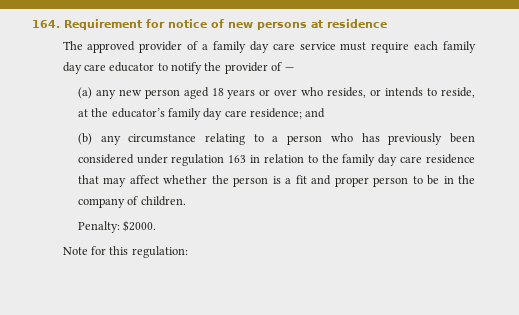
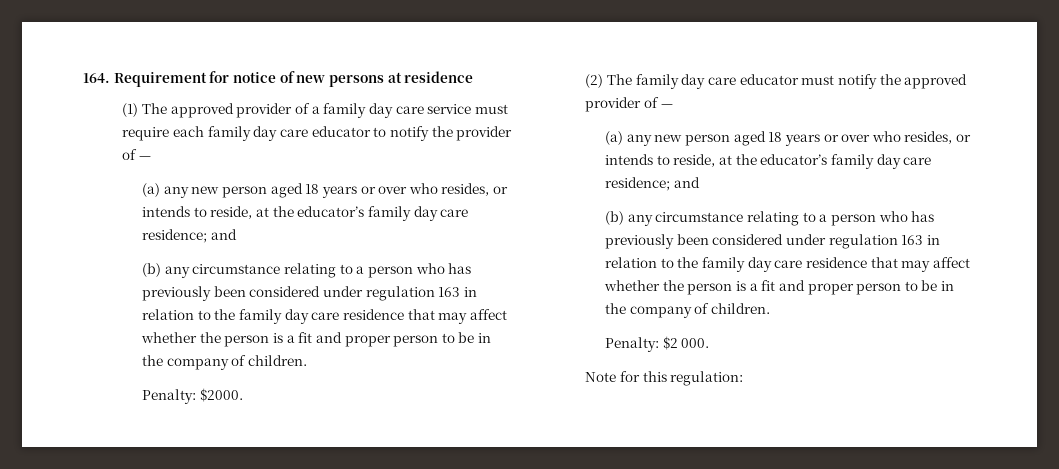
- The approved provider of a family day care service must require each family day care educator to notify the provider of —
+ (1) The approved provider of a family day care service must require each family day care educator to notify the provider of —
+ (2) The family day care educator must notify the approved provider of —
+ (a) any new person aged 18 years or over who resides, or intends to reside, at the educator’s family day care residence; and
+ (b) any circumstance relating to a person who has previously been considered under regulation 163 in relation to the family day care residence that may affect whether the person is a fit and proper person to be in the company of children.
+ Penalty: $2 000.

